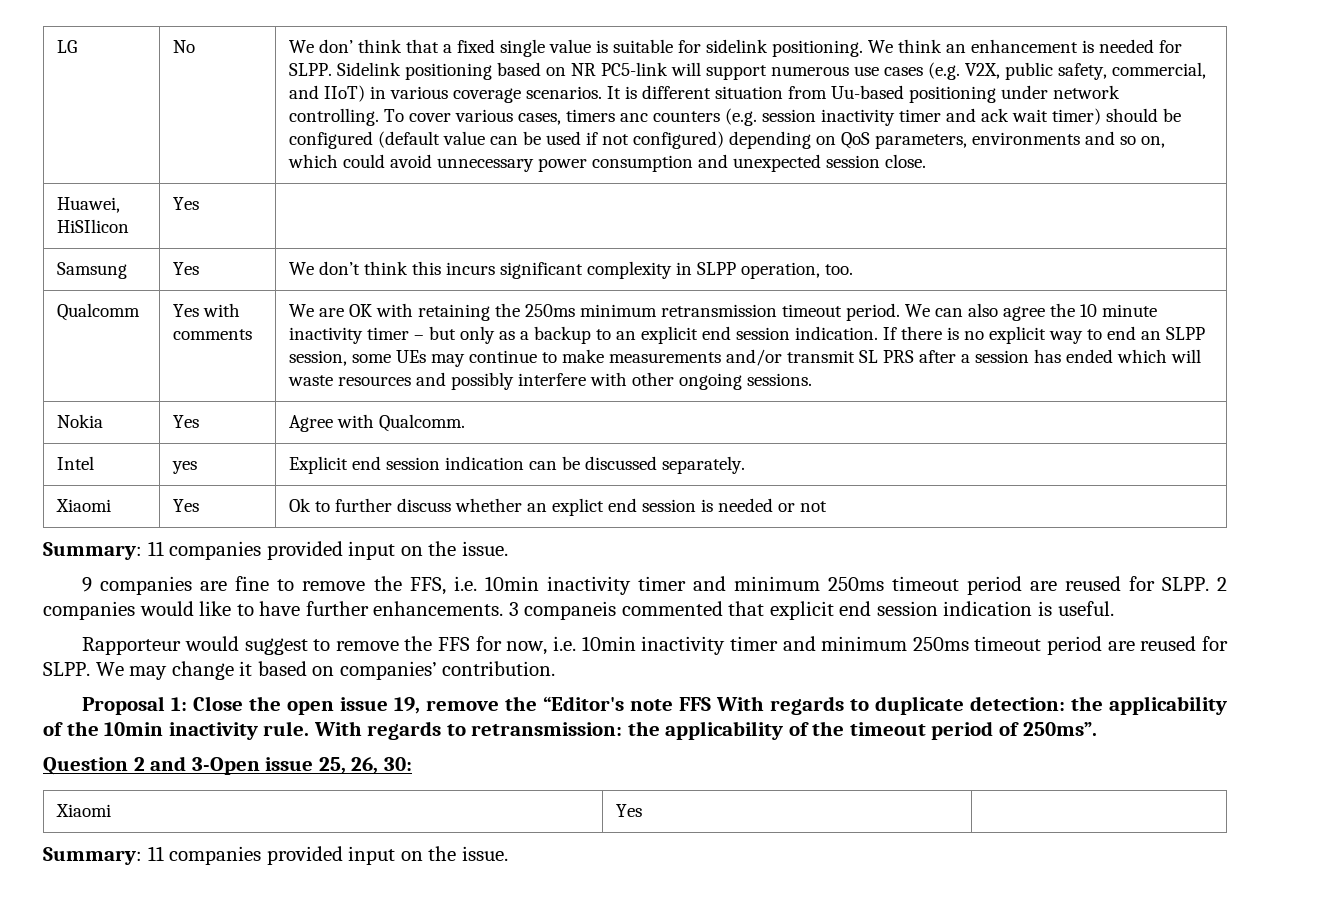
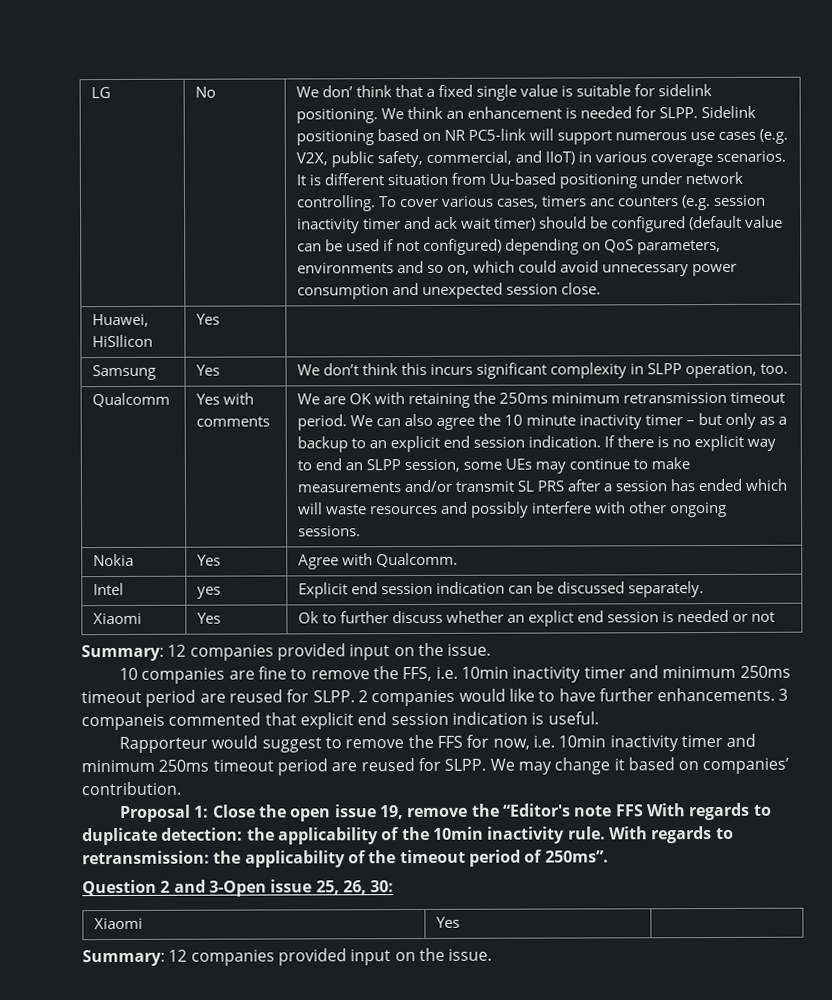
  Xiaomi | Yes | Ok to further discuss whether an explict end session is needed or not
- Summary: 11 companies provided input on the issue.
+ Summary: 12 companies provided input on the issue.
- 9 companies are fine to remove the FFS, i.e. 10min inactivity timer and minimum 250ms timeout period are reused for SLPP.
+ 10 companies are fine to remove the FFS, i.e. 10min inactivity timer and minimum 250ms timeout period are reused for SLPP.
  Question 2 and 3-Open issue 25, 26, 30:
  Xiaomi | Yes |
- Summary: 11 companies provided input on the issue.
+ Summary: 12 companies provided input on the issue.

